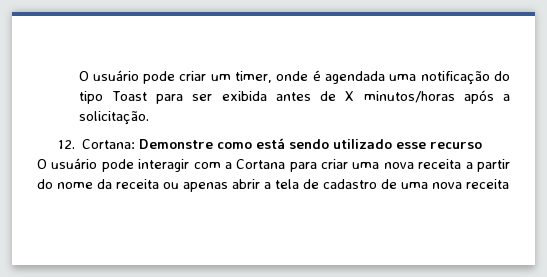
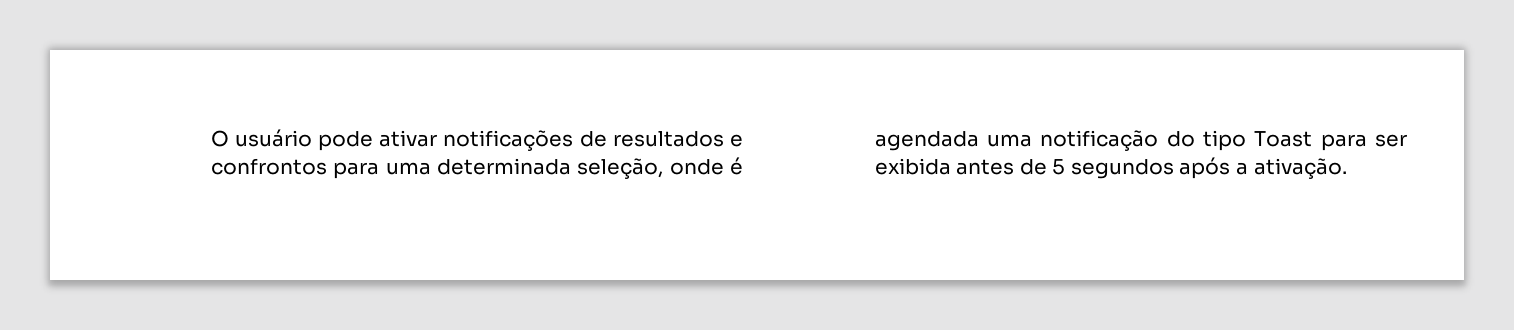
- O usuário pode criar um timer, onde é agendada uma notificação do tipo Toast para ser exibida antes de X minutos/horas após a solicitação.
- 12. Cortana: Demonstre como está sendo utilizado esse recurso
- O usuário pode interagir com a Cortana para criar uma nova receita a partir do nome da receita ou apenas abrir a tela de cadastro de uma nova receita
+ O usuário pode ativar notificações de resultados e confrontos para uma determinada seleção, onde é agendada uma notificação do tipo Toast para ser exibida antes de 5 segundos após a ativação.

